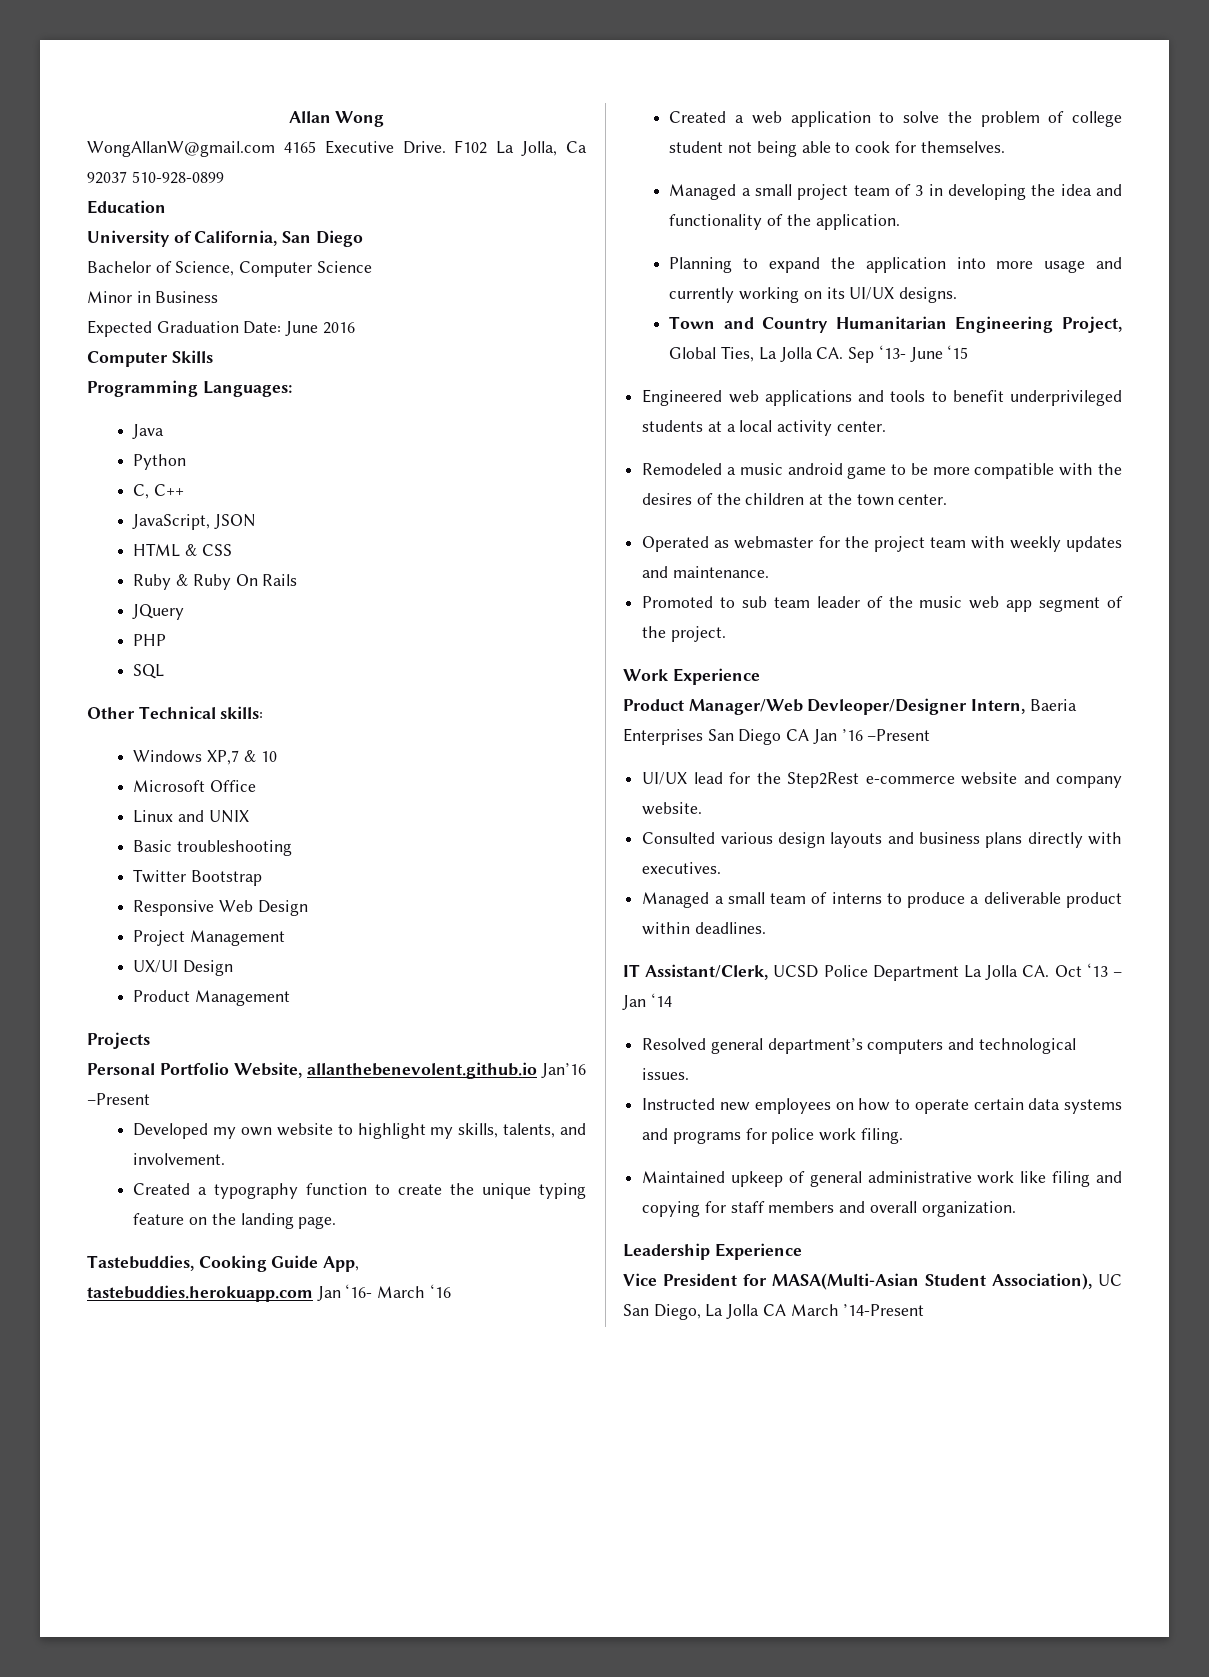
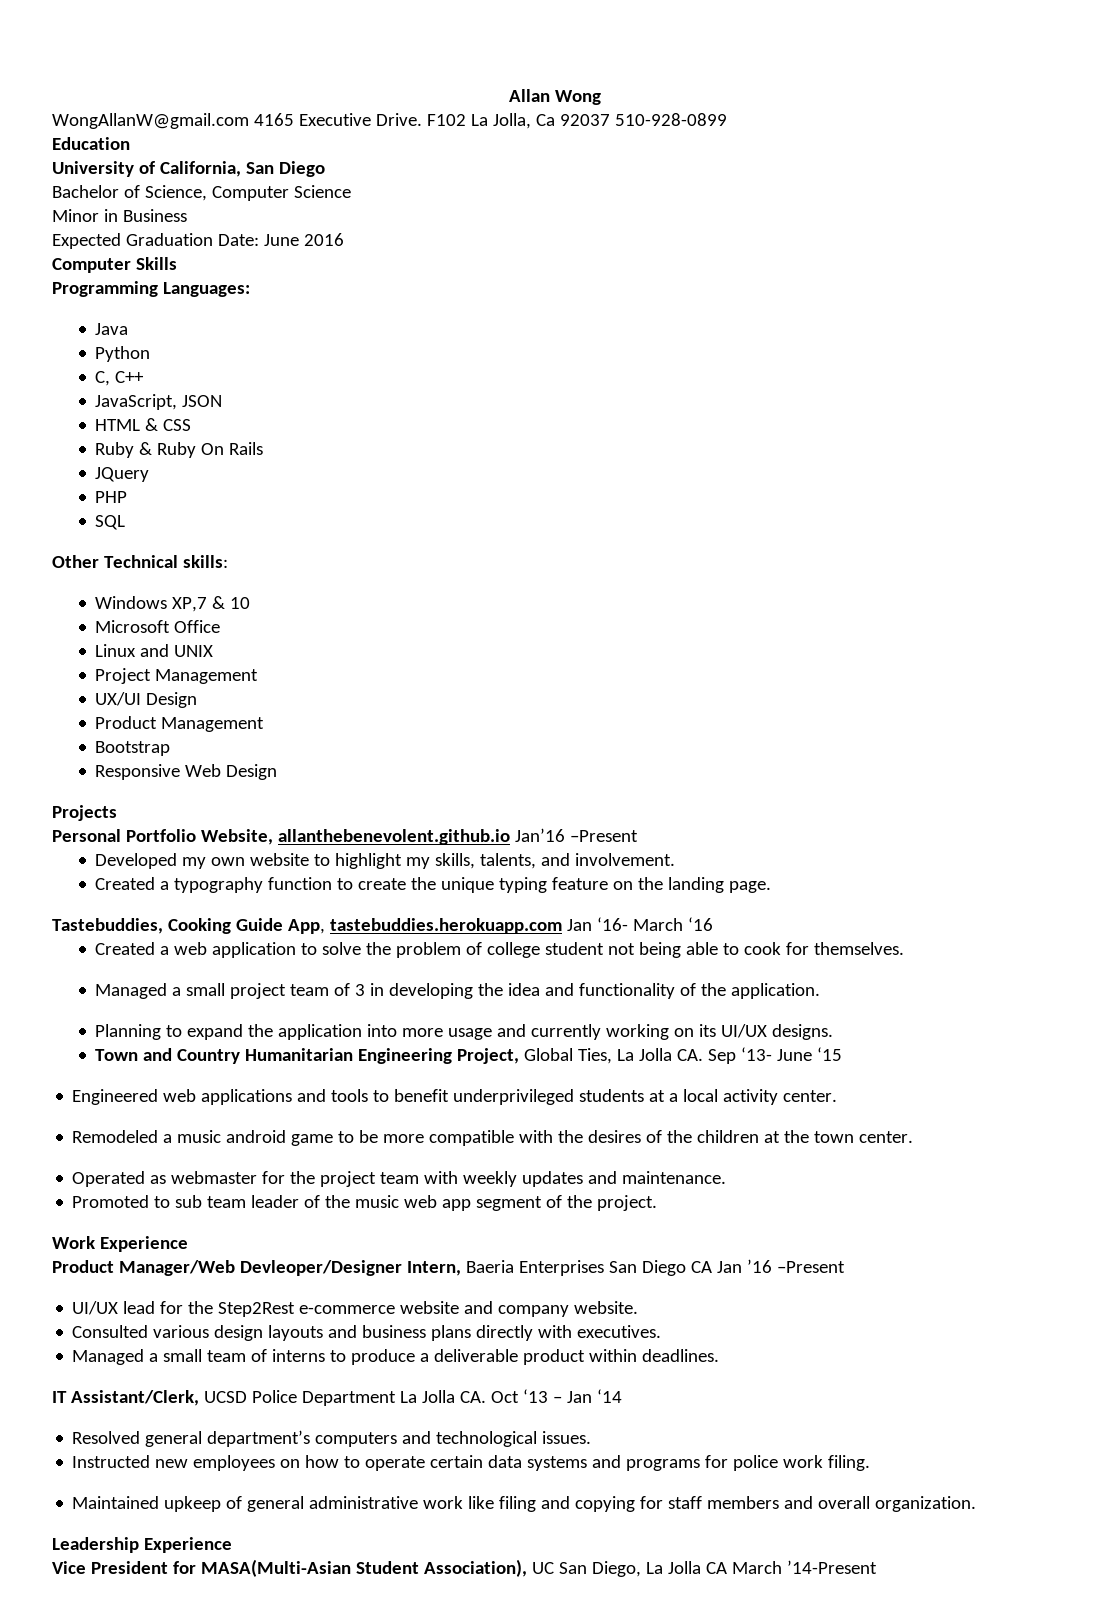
- Basic troubleshooting
- Twitter Bootstrap
- Responsive Web Design
+ Bootstrap
+ Responsive Web Design

